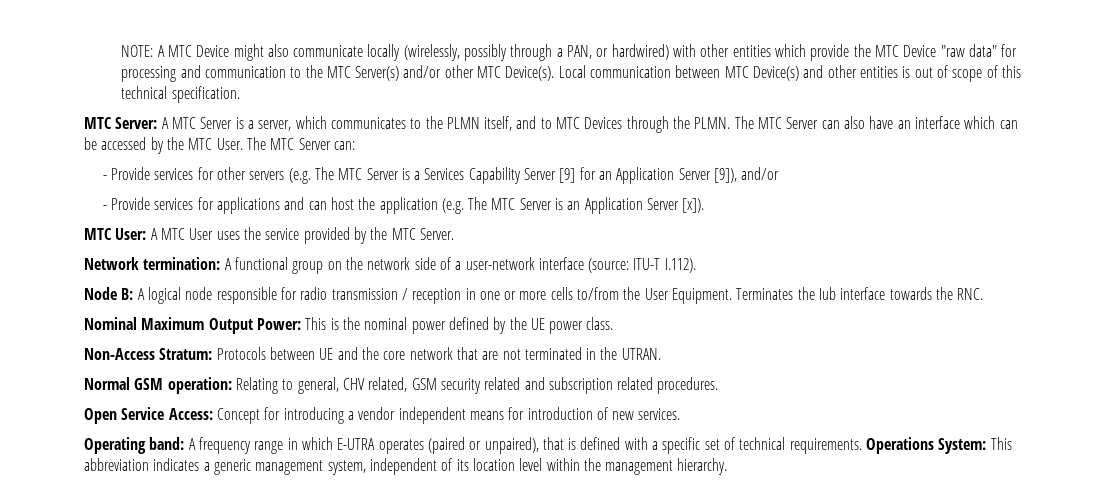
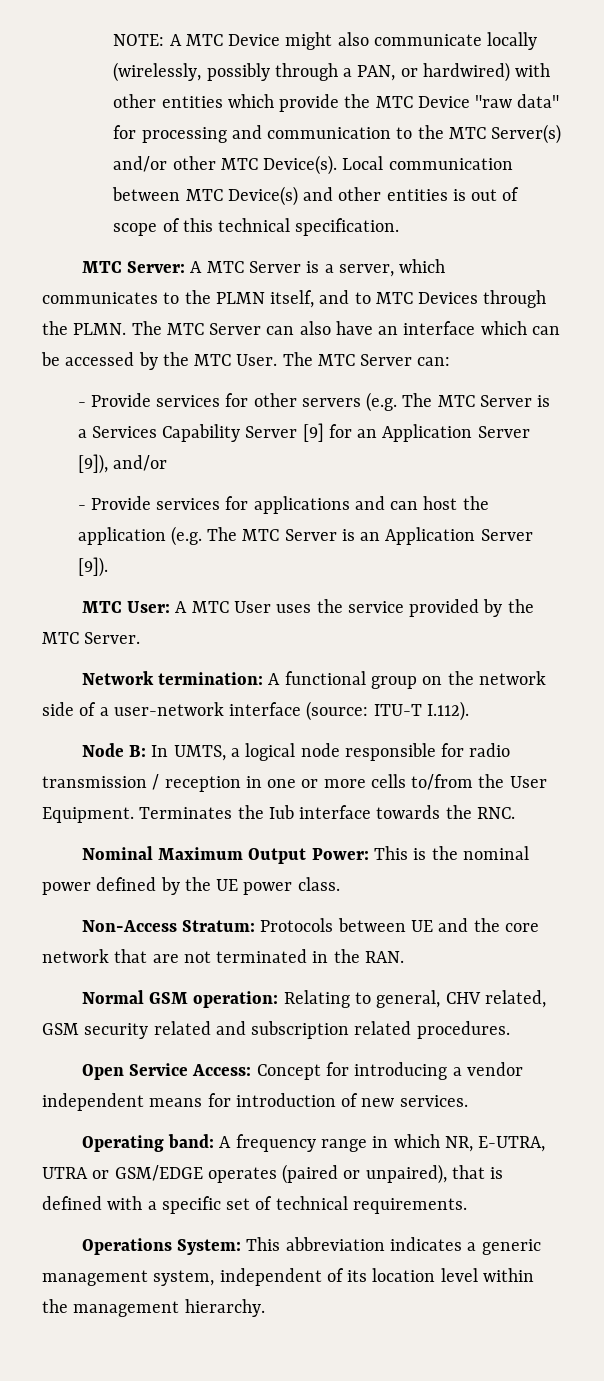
- - Provide services for applications and can host the application (e.g. The MTC Server is an Application Server [x]).
+ - Provide services for applications and can host the application (e.g. The MTC Server is an Application Server [9]).
- Node B: A logical node responsible for radio transmission / reception in one or more cells to/from the User Equipment.
+ Node B: In UMTS, a logical node responsible for radio transmission / reception in one or more cells to/from the User Equipment.
- Non-Access Stratum: Protocols between UE and the core network that are not terminated in the UTRAN.
+ Non-Access Stratum: Protocols between UE and the core network that are not terminated in the RAN.
- Operating band: A frequency range in which E-UTRA operates (paired or unpaired), that is defined with a specific set of technical requirements. Operations System: This abbreviation indicates a generic management system, independent of its location level within the management hierarchy.
+ Operating band: A frequency range in which NR, E-UTRA, UTRA or GSM/EDGE operates (paired or unpaired), that is defined with a specific set of technical requirements.
+ Operations System: This abbreviation indicates a generic management system, independent of its location level within the management hierarchy.

